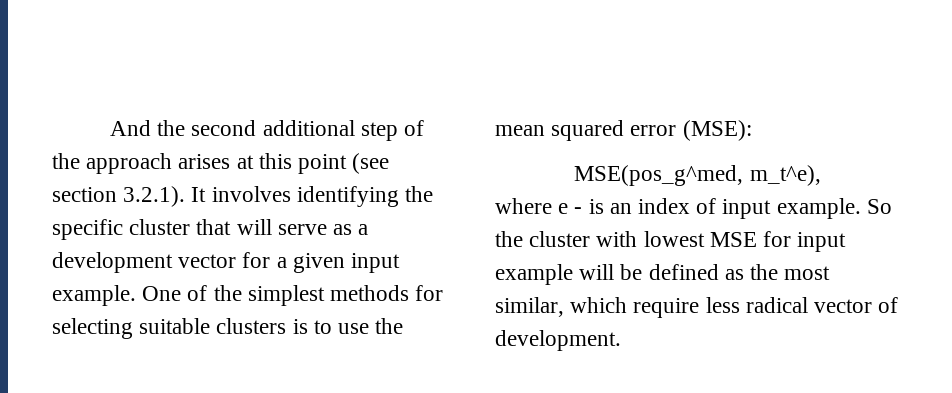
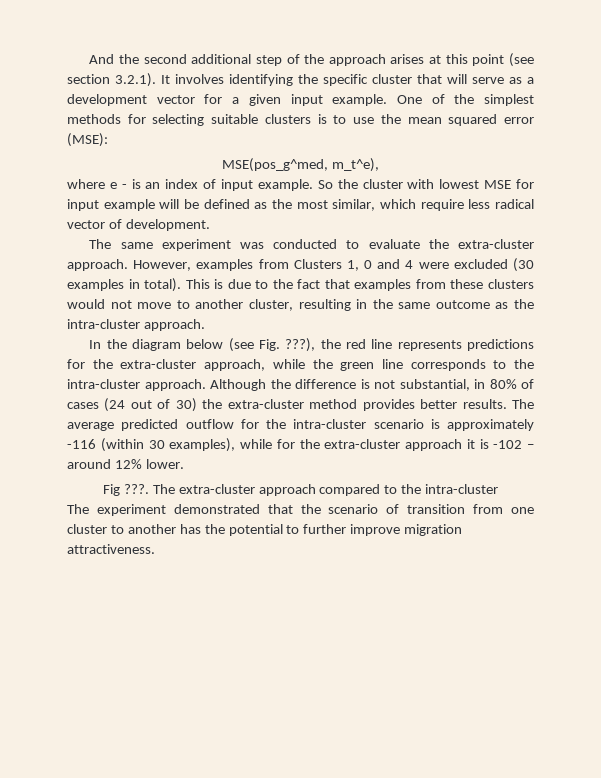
+ The same experiment was conducted to evaluate the extra-cluster approach. However, examples from Clusters 1, 0 and 4 were excluded (30 examples in total). This is due to the fact that examples from these clusters would not move to another cluster, resulting in the same outcome as the intra-cluster approach.
+ In the diagram below (see Fig. ???), the red line represents predictions for the extra-cluster approach, while the green line corresponds to the intra-cluster approach. Although the difference is not substantial, in 80% of cases (24 out of 30) the extra-cluster method provides better results. The average predicted outflow for the intra-cluster scenario is approximately -116 (within 30 examples), while for the extra-cluster approach it is -102 – around 12% lower.
+ Fig ???. The extra-cluster approach compared to the intra-cluster
+ The experiment demonstrated that the scenario of transition from one cluster to another has the potential to further improve migration attractiveness.

